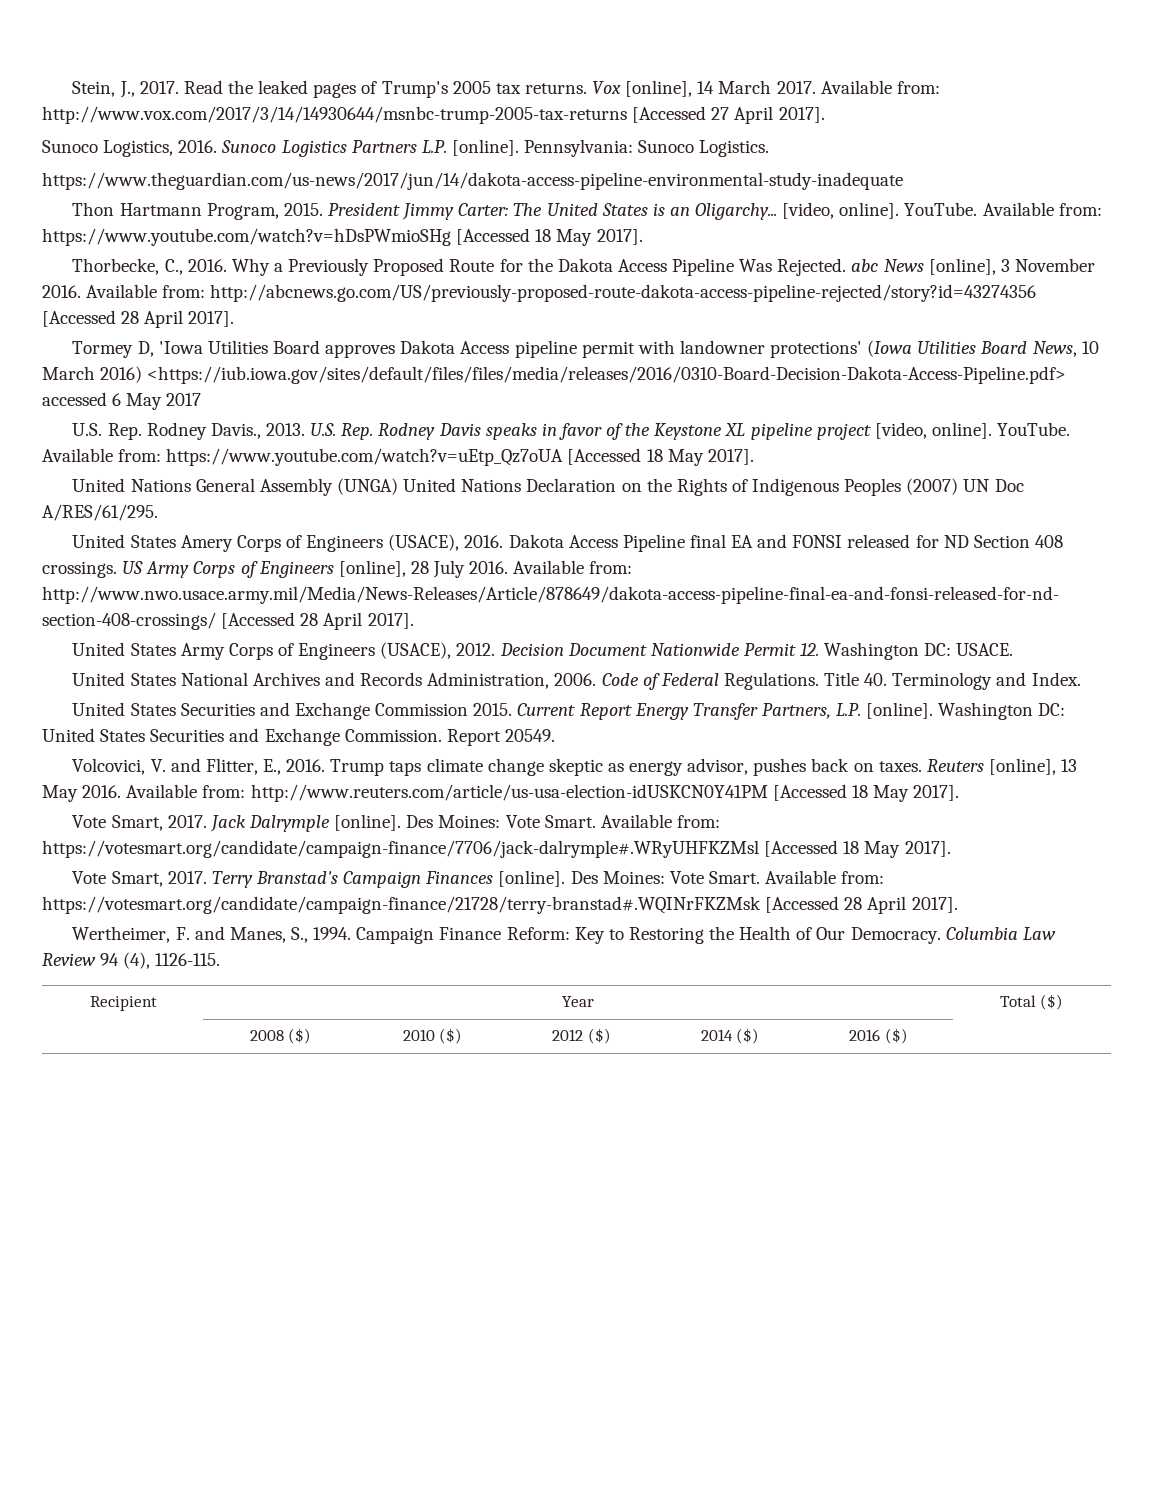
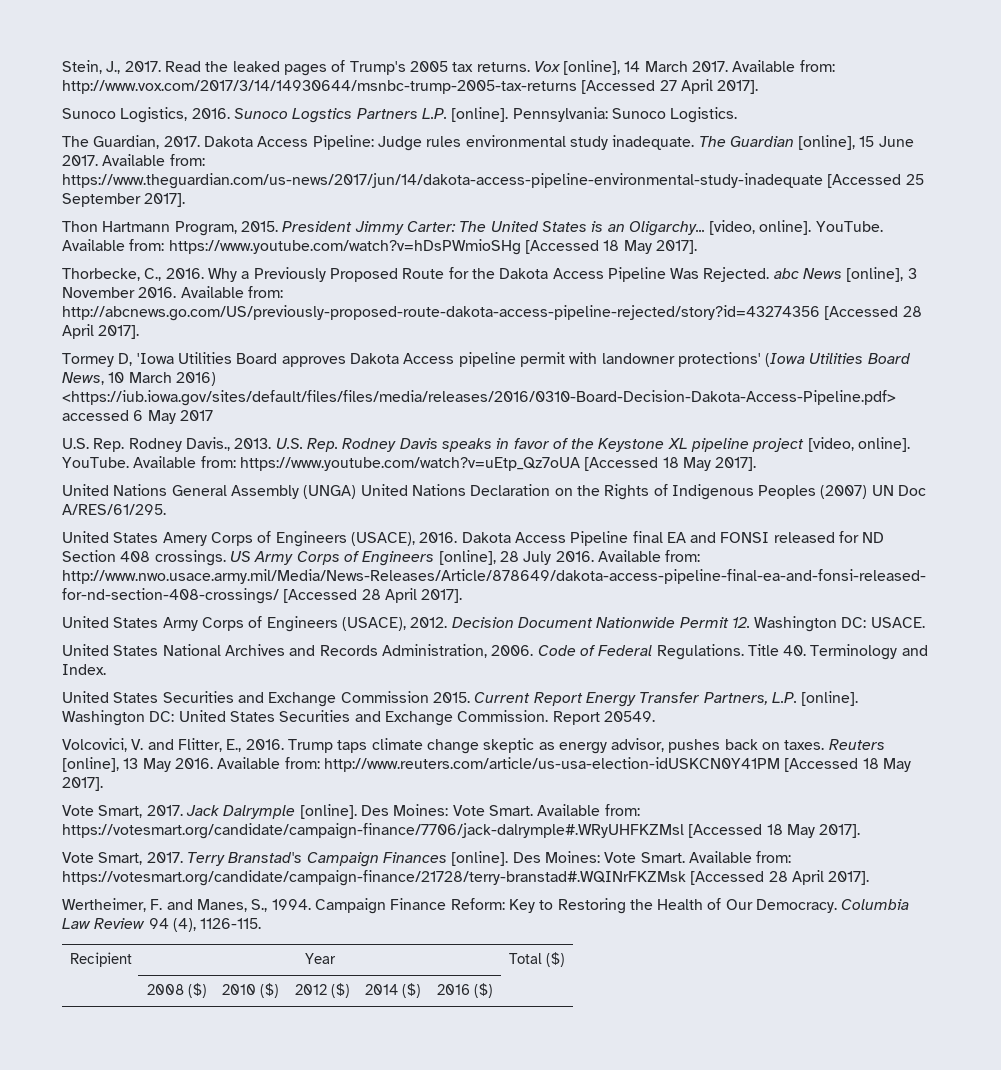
- Sunoco Logistics Partners L.P. [online].
+ Sunoco Logstics Partners L.P. [online].
- https://www.theguardian.com/us-news/2017/jun/14/dakota-access-pipeline-environmental-study-inadequate
+ The Guardian, 2017. Dakota Access Pipeline: Judge rules environmental study inadequate. The Guardian [online], 15 June 2017. Available from: https://www.theguardian.com/us-news/2017/jun/14/dakota-access-pipeline-environmental-study-inadequate [Accessed 25 September 2017].

